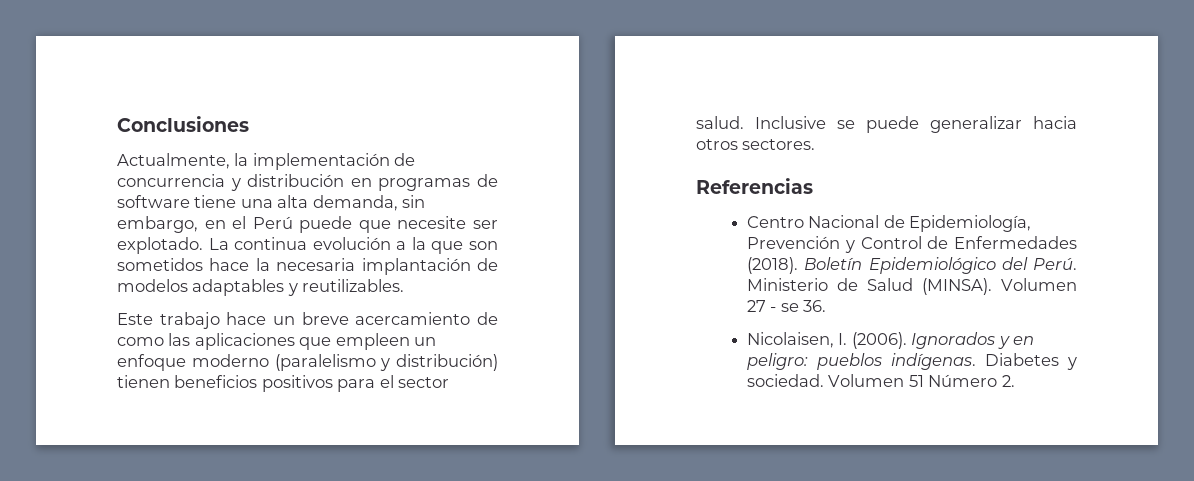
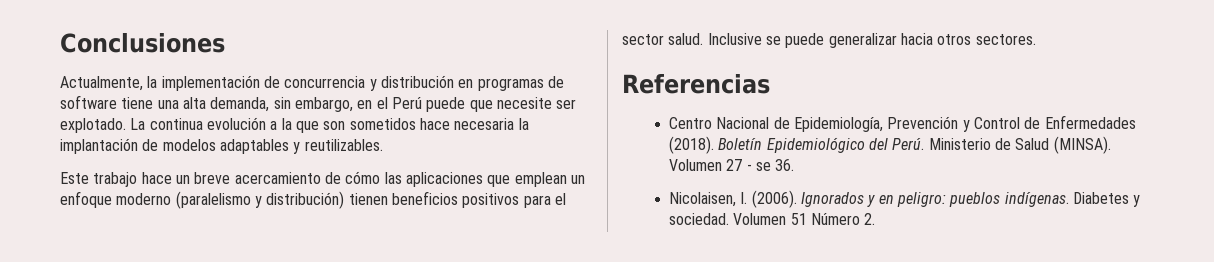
- La continua evolución a la que son sometidos hace la necesaria implantación de modelos adaptables y reutilizables.
+ La continua evolución a la que son sometidos hace necesaria la implantación de modelos adaptables y reutilizables.
- Este trabajo hace un breve acercamiento de como las aplicaciones que empleen un enfoque moderno (paralelismo y distribución) tienen beneficios positivos para el sector salud.
+ Este trabajo hace un breve acercamiento de cómo las aplicaciones que emplean un enfoque moderno (paralelismo y distribución) tienen beneficios positivos para el sector salud.

